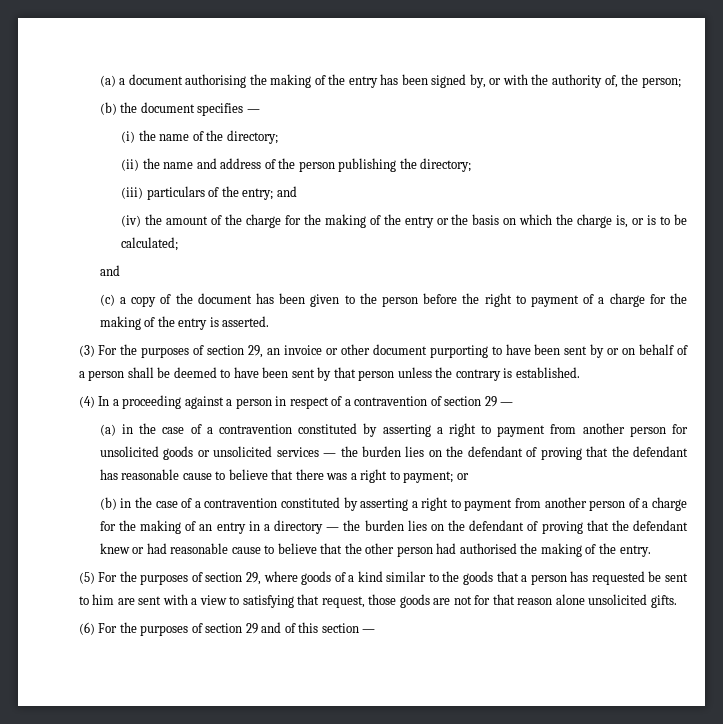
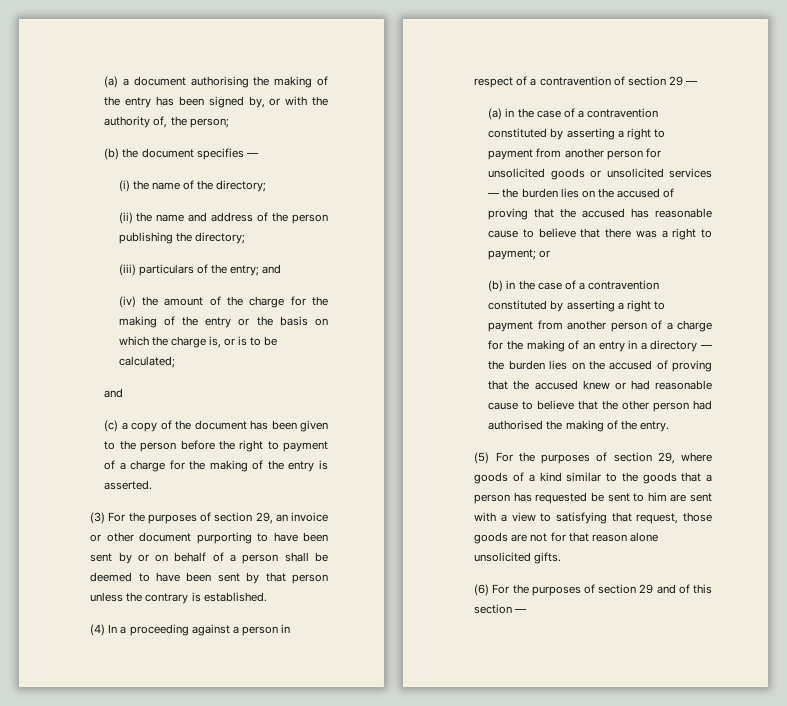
- (a) in the case of a contravention constituted by asserting a right to payment from another person for unsolicited goods or unsolicited services — the burden lies on the defendant of proving that the defendant has reasonable cause to believe that there was a right to payment; or
+ (a) in the case of a contravention constituted by asserting a right to payment from another person for unsolicited goods or unsolicited services — the burden lies on the accused of proving that the accused has reasonable cause to believe that there was a right to payment; or
- (b) in the case of a contravention constituted by asserting a right to payment from another person of a charge for the making of an entry in a directory — the burden lies on the defendant of proving that the defendant knew or had reasonable cause to believe that the other person had authorised the making of the entry.
+ (b) in the case of a contravention constituted by asserting a right to payment from another person of a charge for the making of an entry in a directory — the burden lies on the accused of proving that the accused knew or had reasonable cause to believe that the other person had authorised the making of the entry.

